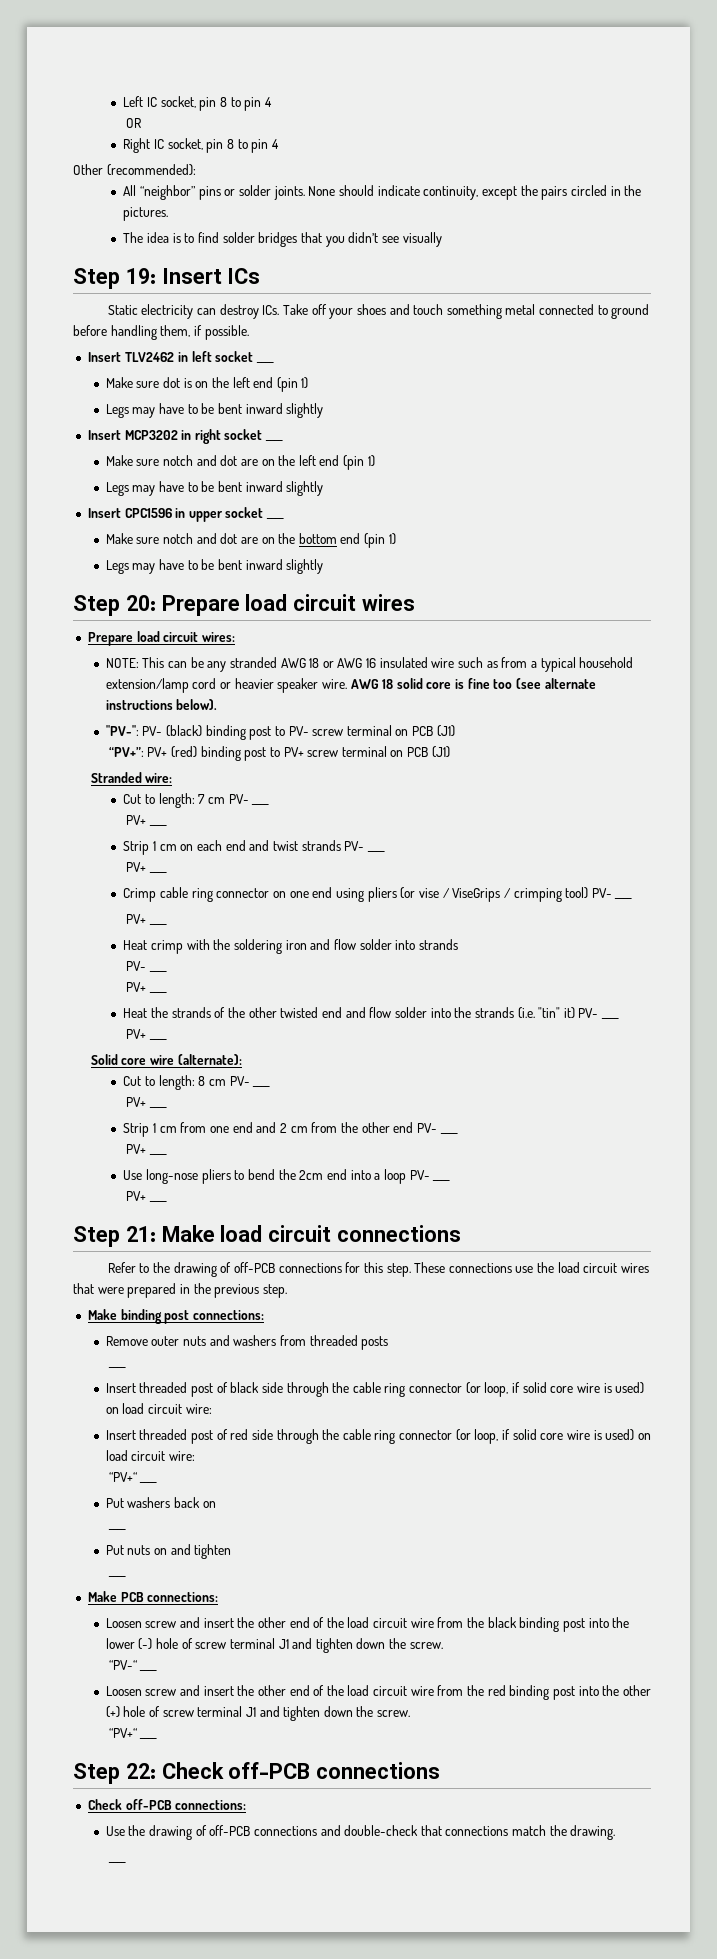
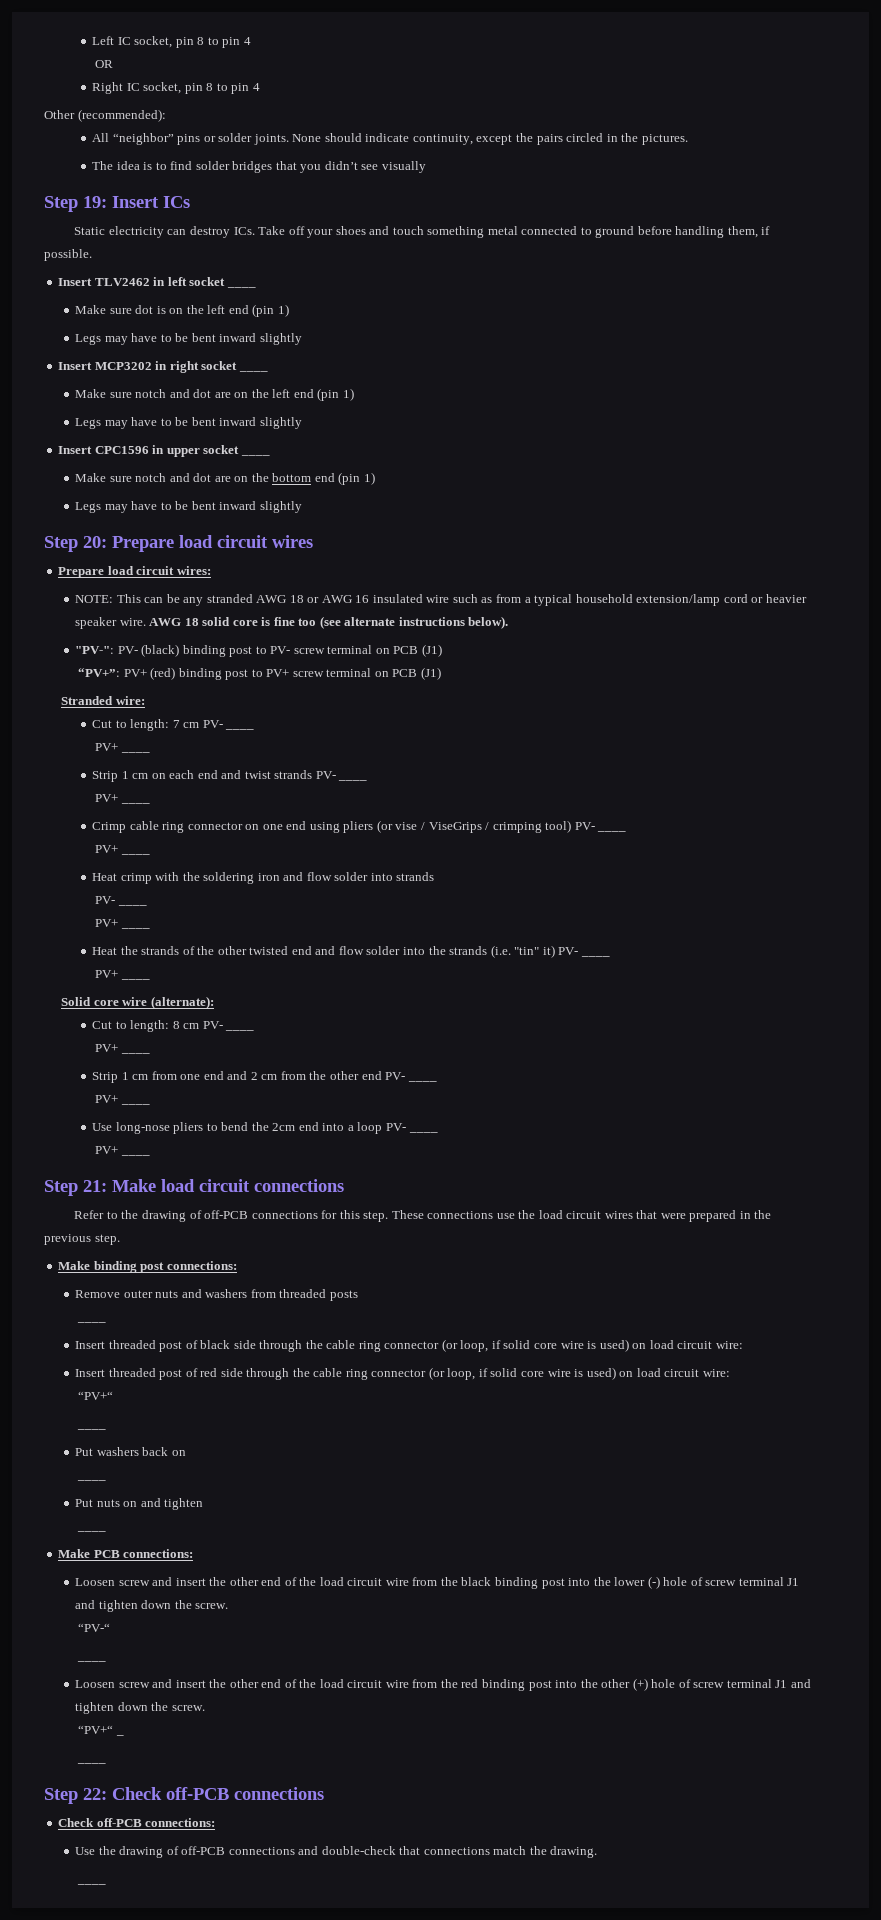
  Insert threaded post of red side through the cable ring connector (or loop, if solid core wire is used) on load circuit wire:
- “PV+“ ____
+ “PV+“
+ ____
- “PV-“ ____
+ “PV-“
+ ____
  Loosen screw and insert the other end of the load circuit wire from the red binding post into the other (+) hole of screw terminal J1 and tighten down the screw.
- “PV+“ ____
+ “PV+“ _
+ ____

